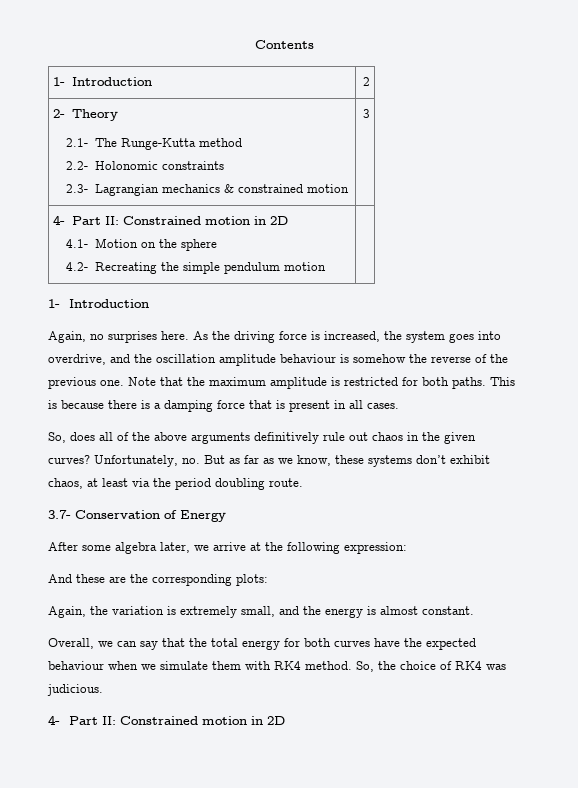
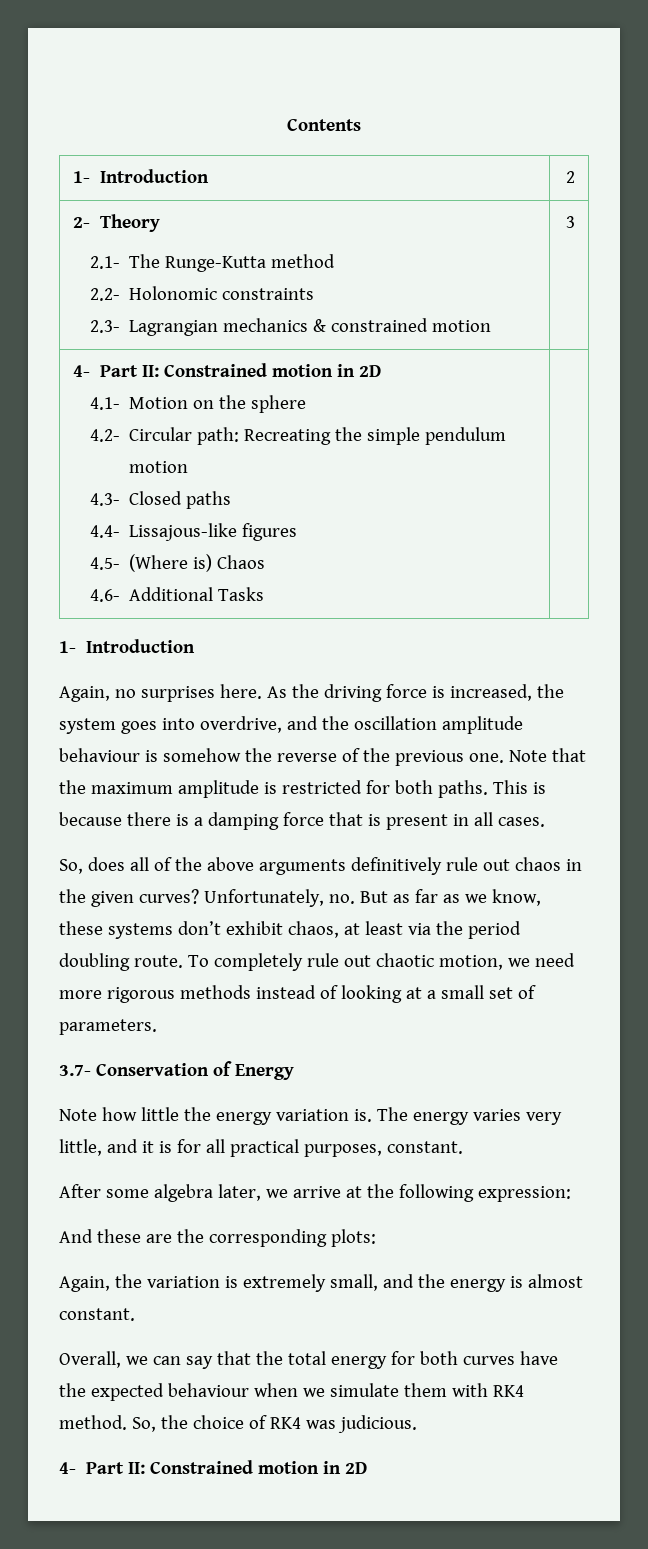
  2- Theory
  2.1- The Runge-Kutta method
  2.2- Holonomic constraints
  2.3- Lagrangian mechanics & constrained motion | 3
  4- Part II: Constrained motion in 2D
  4.1- Motion on the sphere
- 4.2- Recreating the simple pendulum motion |
+ 4.2- Circular path: Recreating the simple pendulum motion
+ 4.3- Closed paths
+ 4.4- Lissajous-like figures
+ 4.5- (Where is) Chaos
+ 4.6- Additional Tasks |
- Unfortunately, no. But as far as we know, these systems don’t exhibit chaos, at least via the period doubling route.
+ Unfortunately, no. But as far as we know, these systems don’t exhibit chaos, at least via the period doubling route. To completely rule out chaotic motion, we need more rigorous methods instead of looking at a small set of parameters.
  3.7- Conservation of Energy
+ Note how little the energy variation is. The energy varies very little, and it is for all practical purposes, constant.

